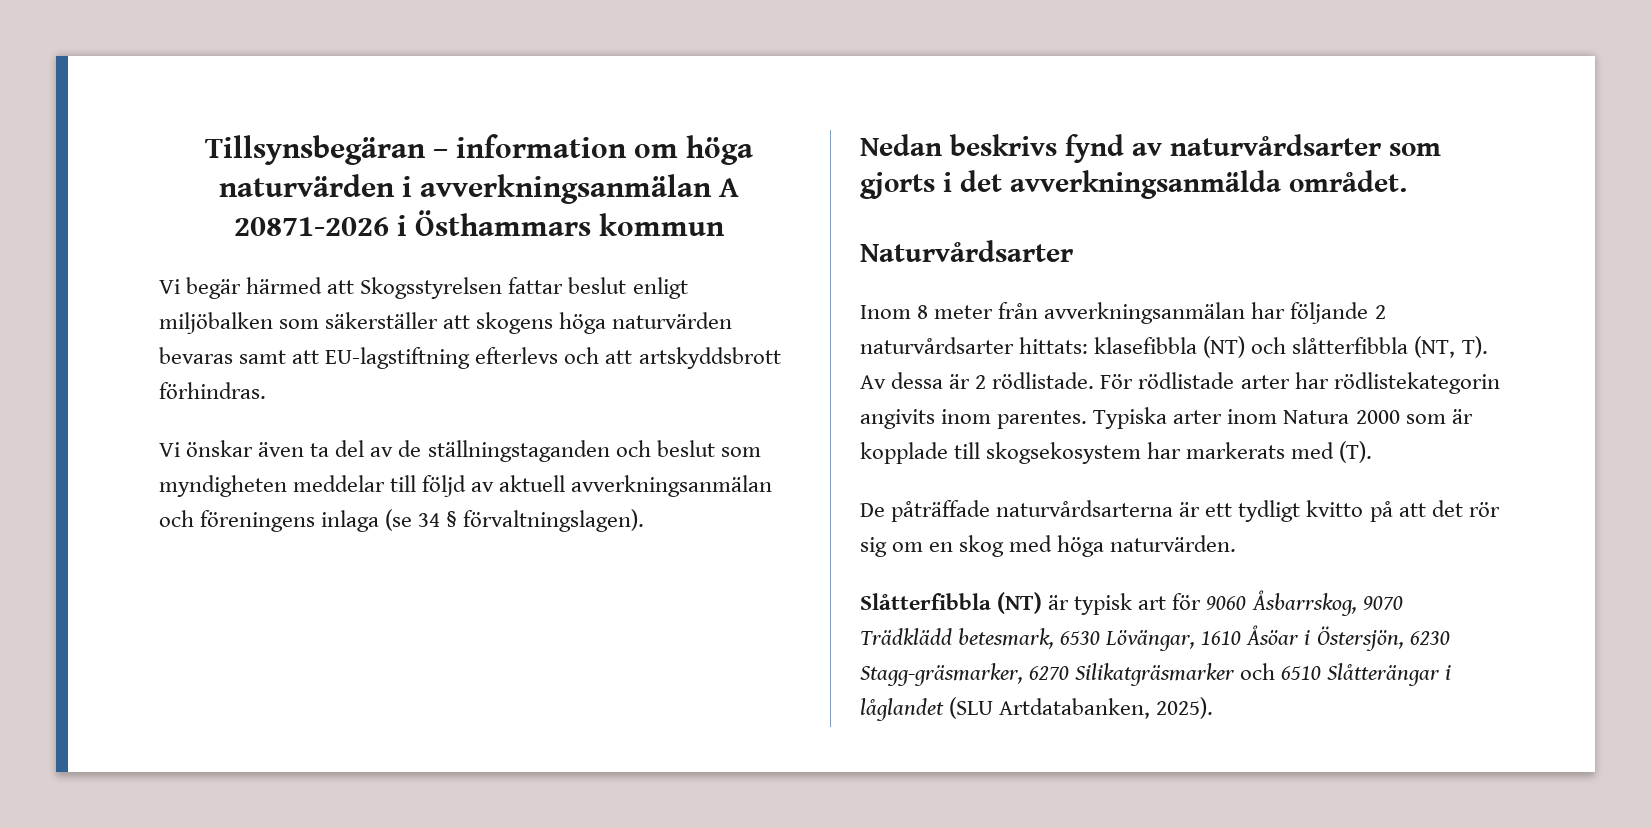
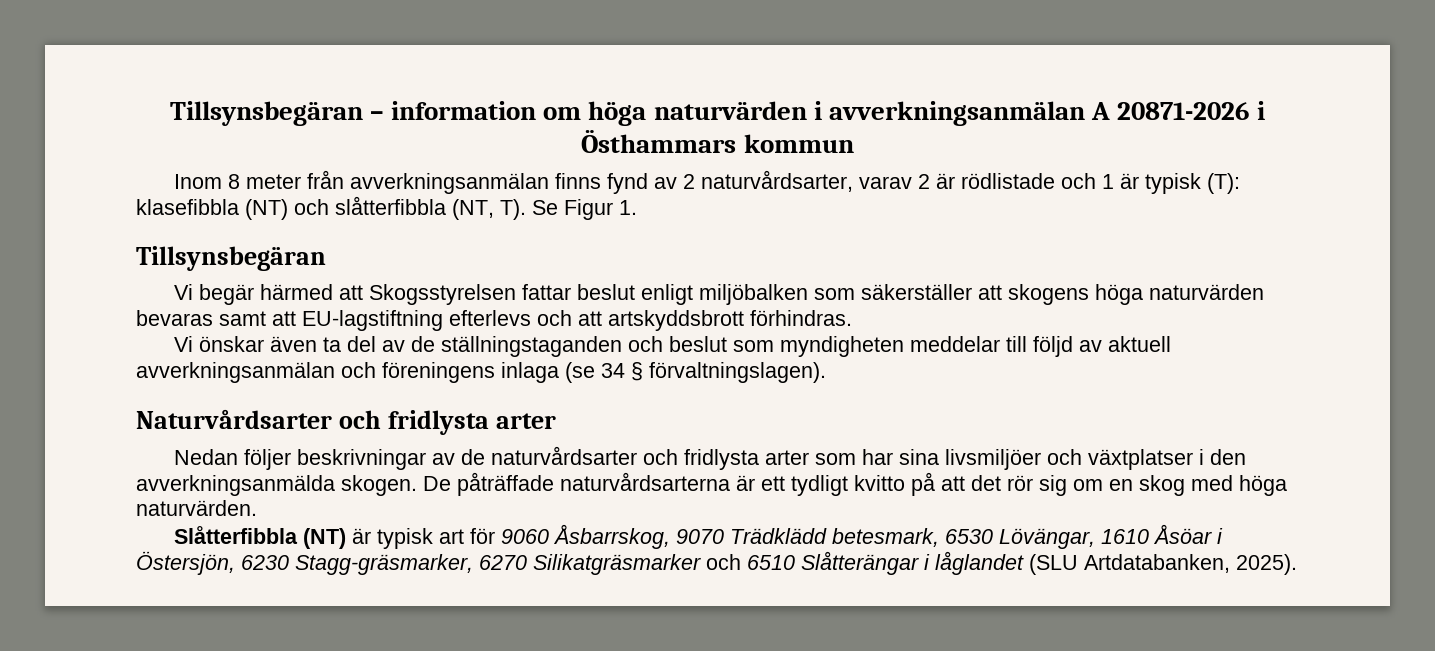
+ Inom 8 meter från avverkningsanmälan finns fynd av 2 naturvårdsarter, varav 2 är rödlistade och 1 är typisk (T): klasefibbla (NT) och slåtterfibbla (NT, T). Se Figur 1.
+ Tillsynsbegäran
- Nedan beskrivs fynd av naturvårdsarter som gjorts i det avverkningsanmälda området.
- Naturvårdsarter
- Inom 8 meter från avverkningsanmälan har följande 2 naturvårdsarter hittats: klasefibbla (NT) och slåtterfibbla (NT, T). Av dessa är 2 rödlistade. För rödlistade arter har rödlistekategorin angivits inom parentes. Typiska arter inom Natura 2000 som är kopplade till skogsekosystem har markerats med (T).
- De påträffade naturvårdsarterna är ett tydligt kvitto på att det rör sig om en skog med höga naturvärden.
+ Naturvårdsarter och fridlysta arter
+ Nedan följer beskrivningar av de naturvårdsarter och fridlysta arter som har sina livsmiljöer och växtplatser i den avverkningsanmälda skogen. De påträffade naturvårdsarterna är ett tydligt kvitto på att det rör sig om en skog med höga naturvärden.

